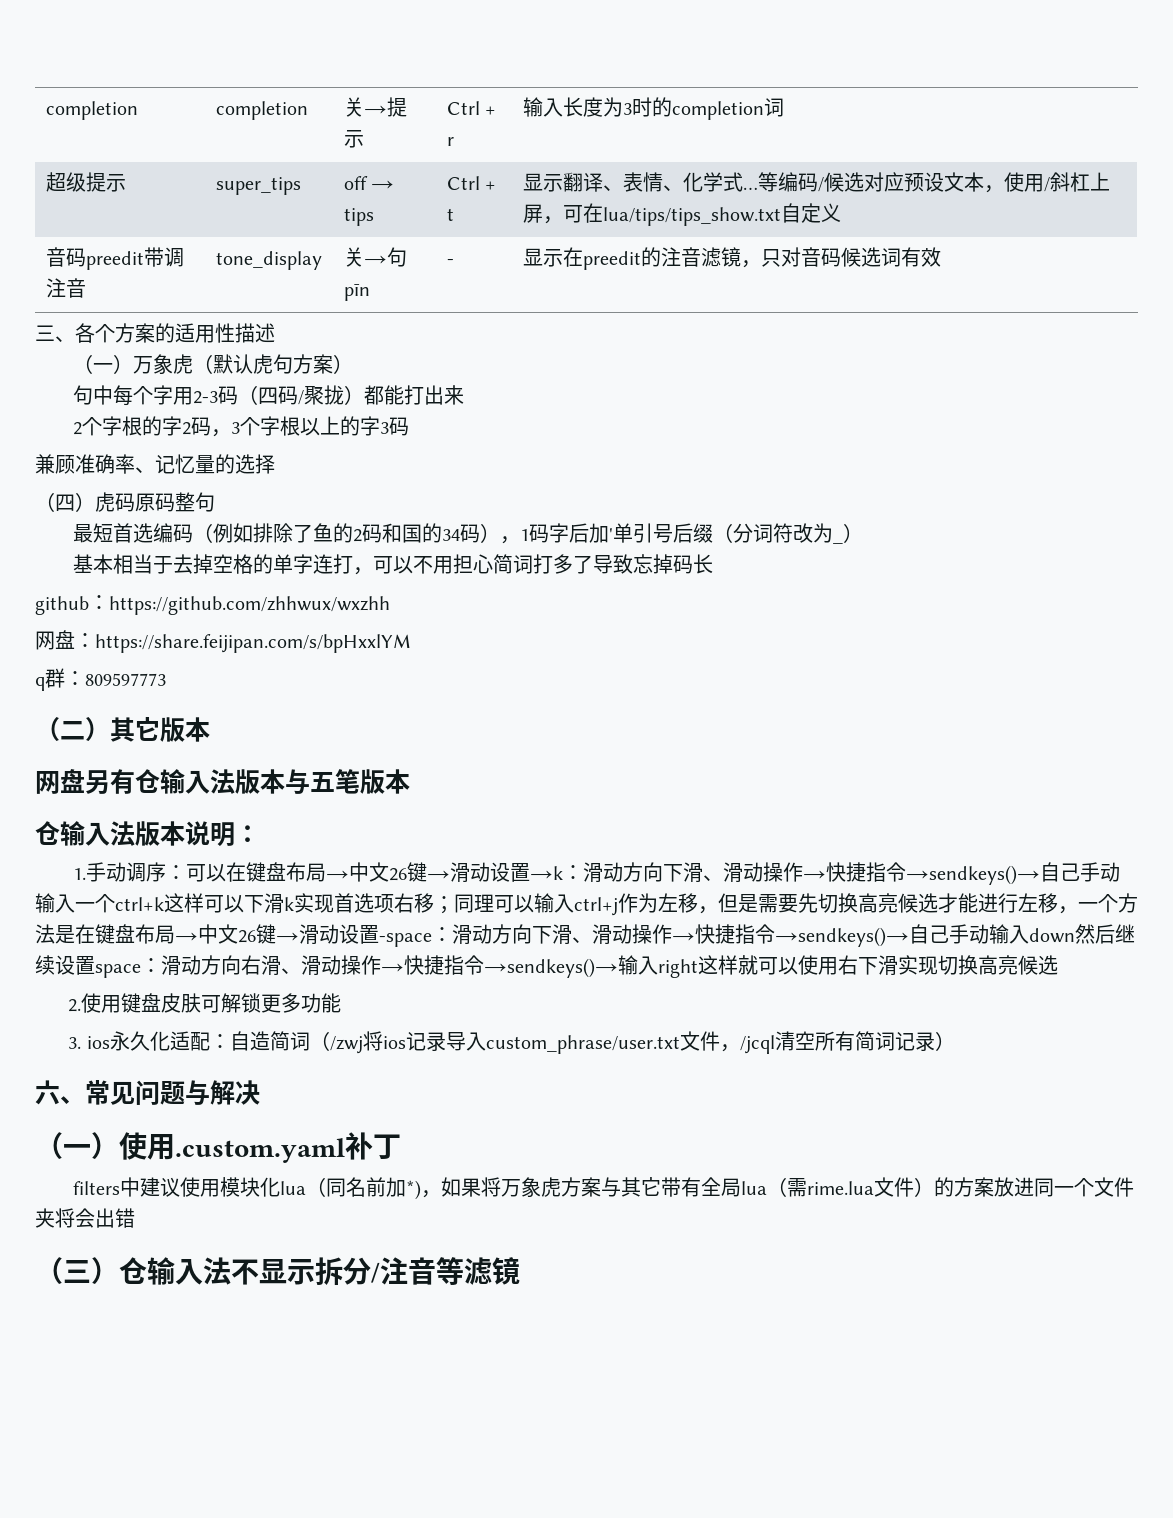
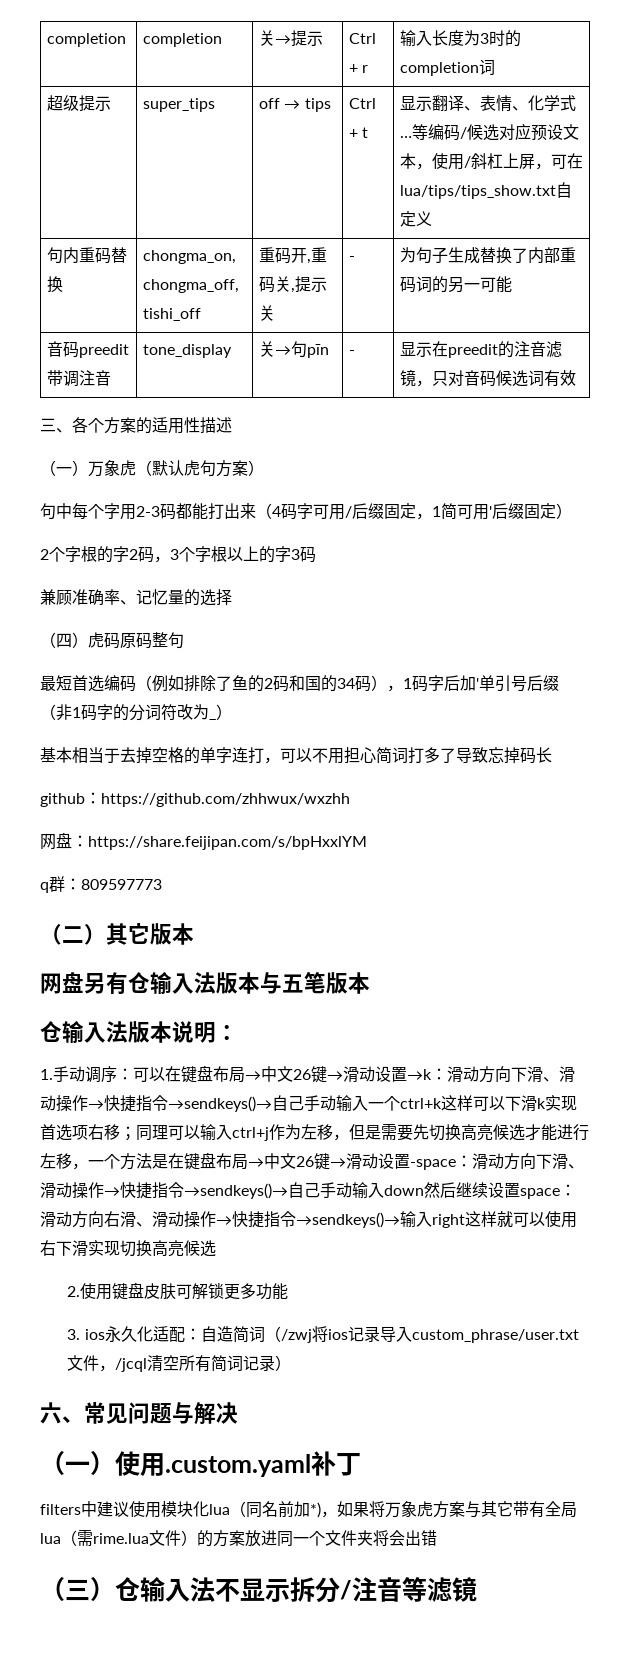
+ 句内重码替换 | chongma_on, chongma_off, tishi_off | 重码开,重码关,提示关 | - | 为句子生成替换了内部重码词的另一可能
- 句中每个字用2-3码（四码/聚拢）都能打出来
+ 句中每个字用2-3码都能打出来（4码字可用/后缀固定，1简可用'后缀固定）
- 最短首选编码（例如排除了鱼的2码和国的34码），1码字后加'单引号后缀（分词符改为_）
+ 最短首选编码（例如排除了鱼的2码和国的34码），1码字后加'单引号后缀（非1码字的分词符改为_）

